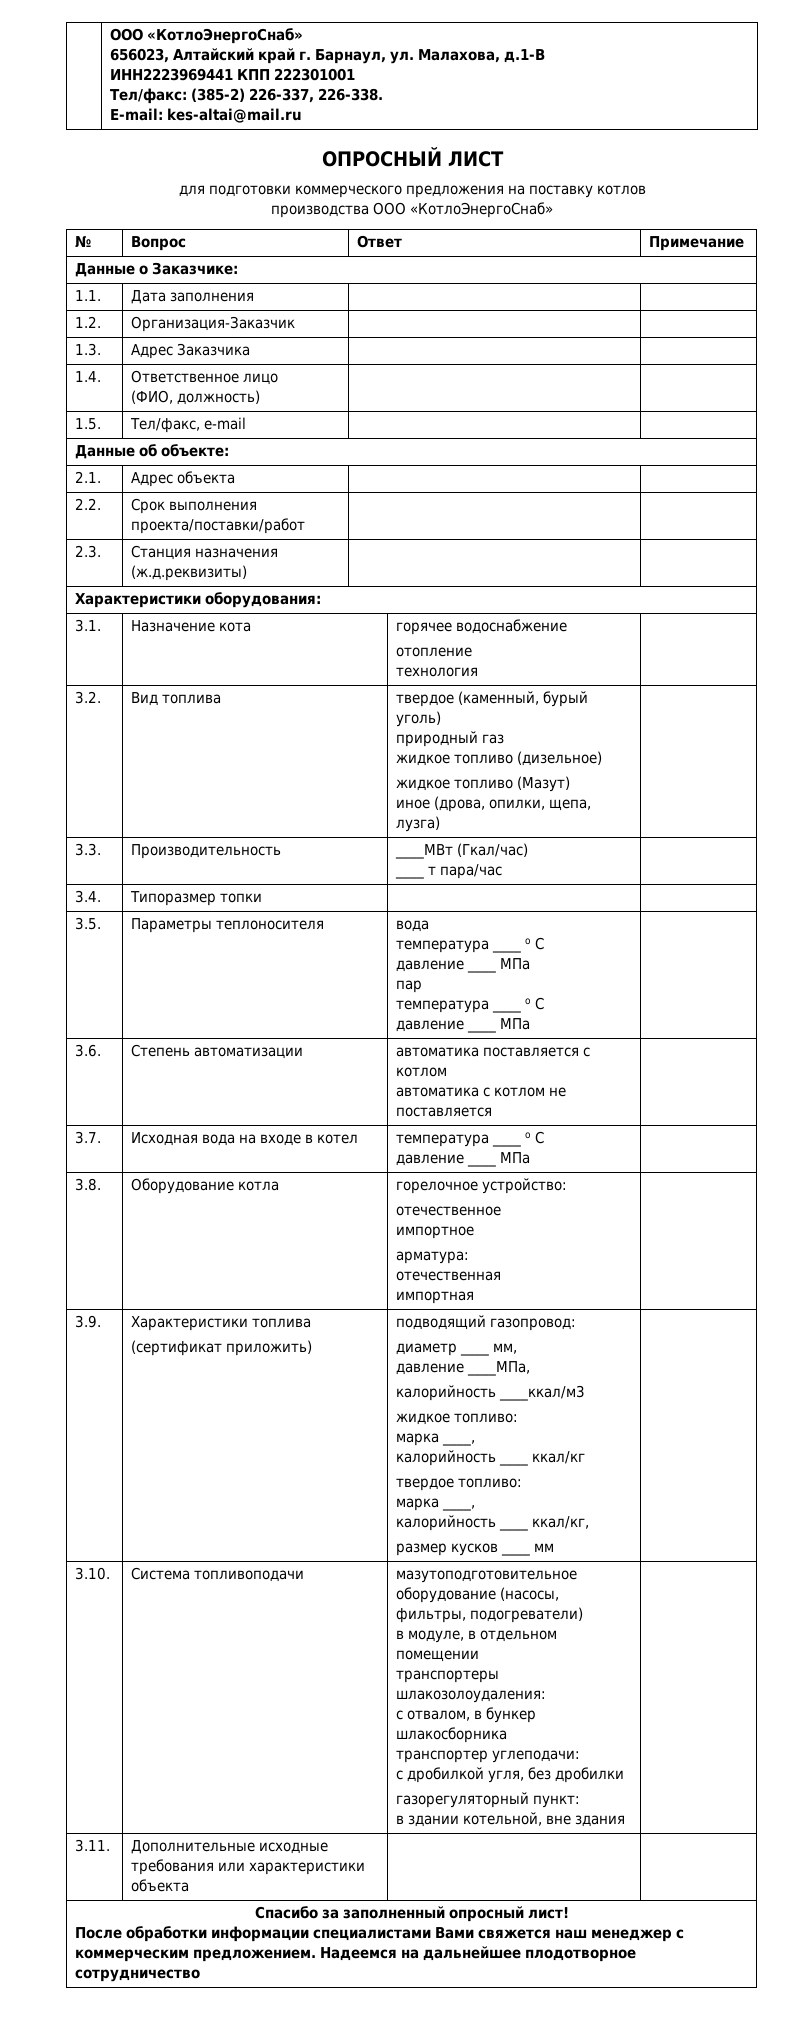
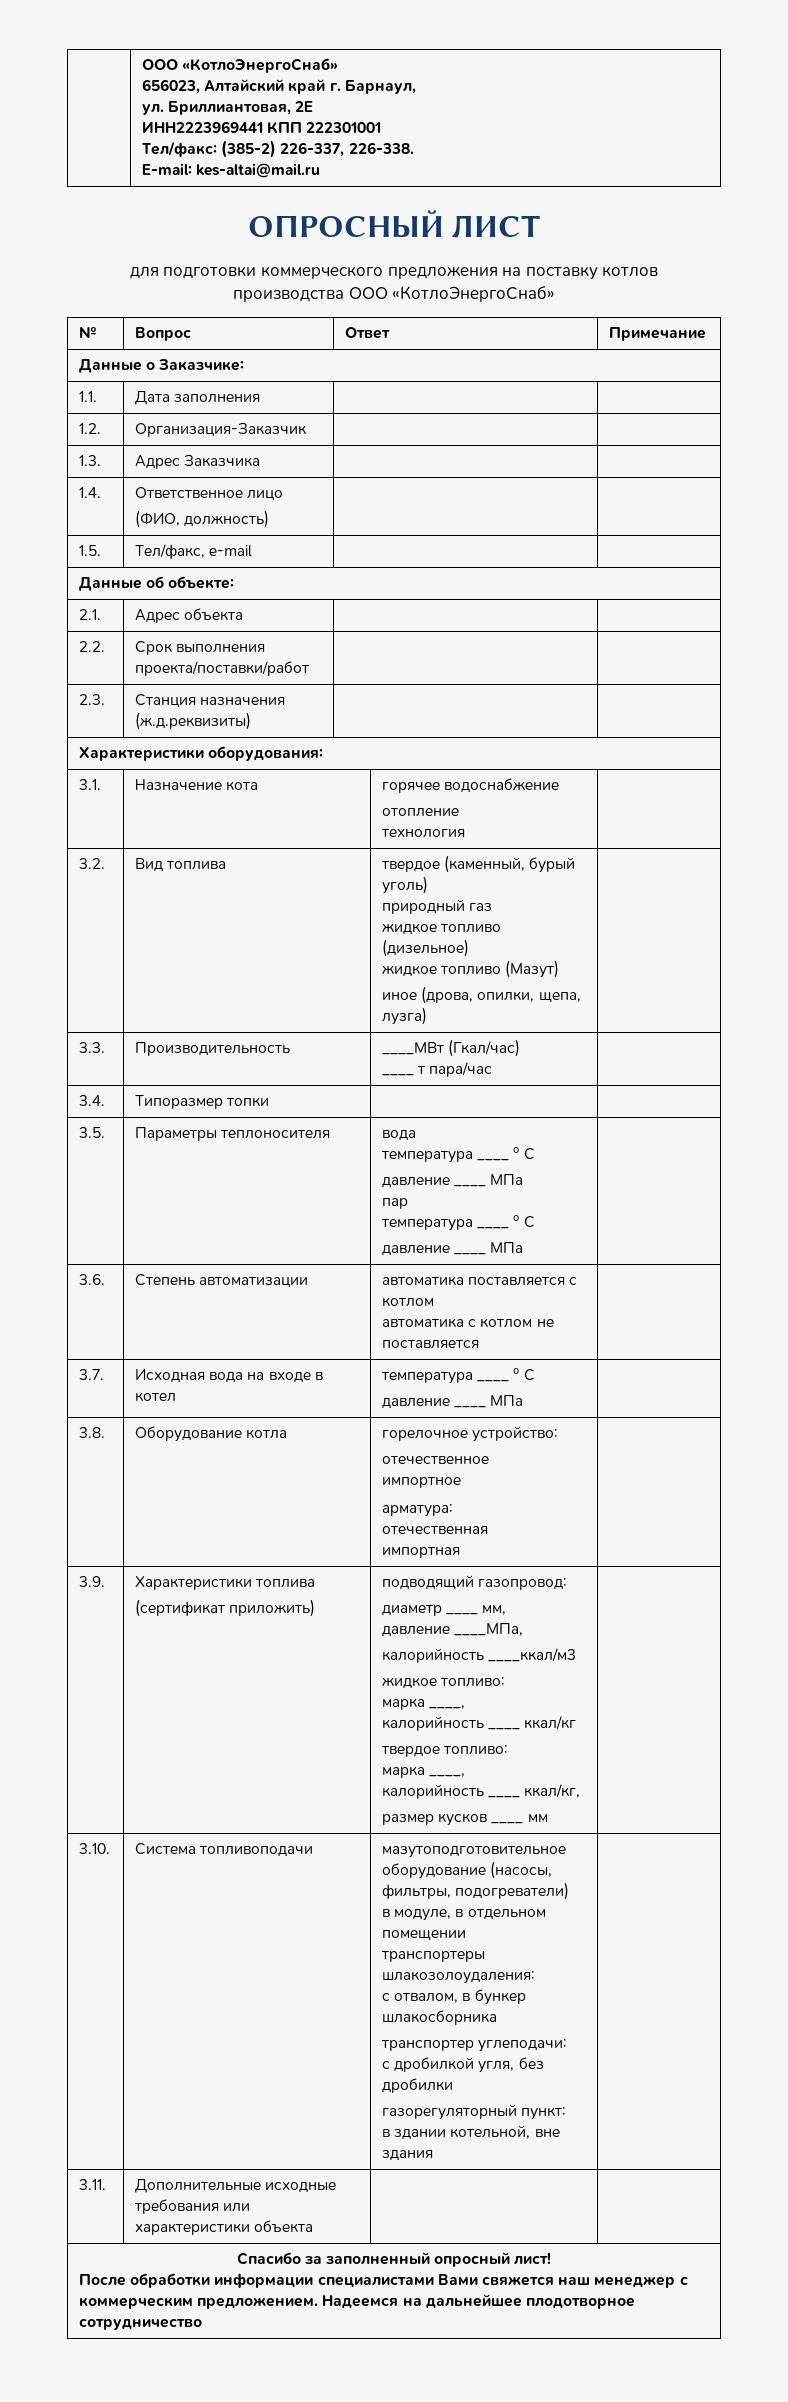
  | ООО «КотлоЭнергоСнаб»
- 656023, Алтайский край г. Барнаул, ул. Малахова, д.1-В
+ 656023, Алтайский край г. Барнаул,
+ ул. Бриллиантовая, 2Е

